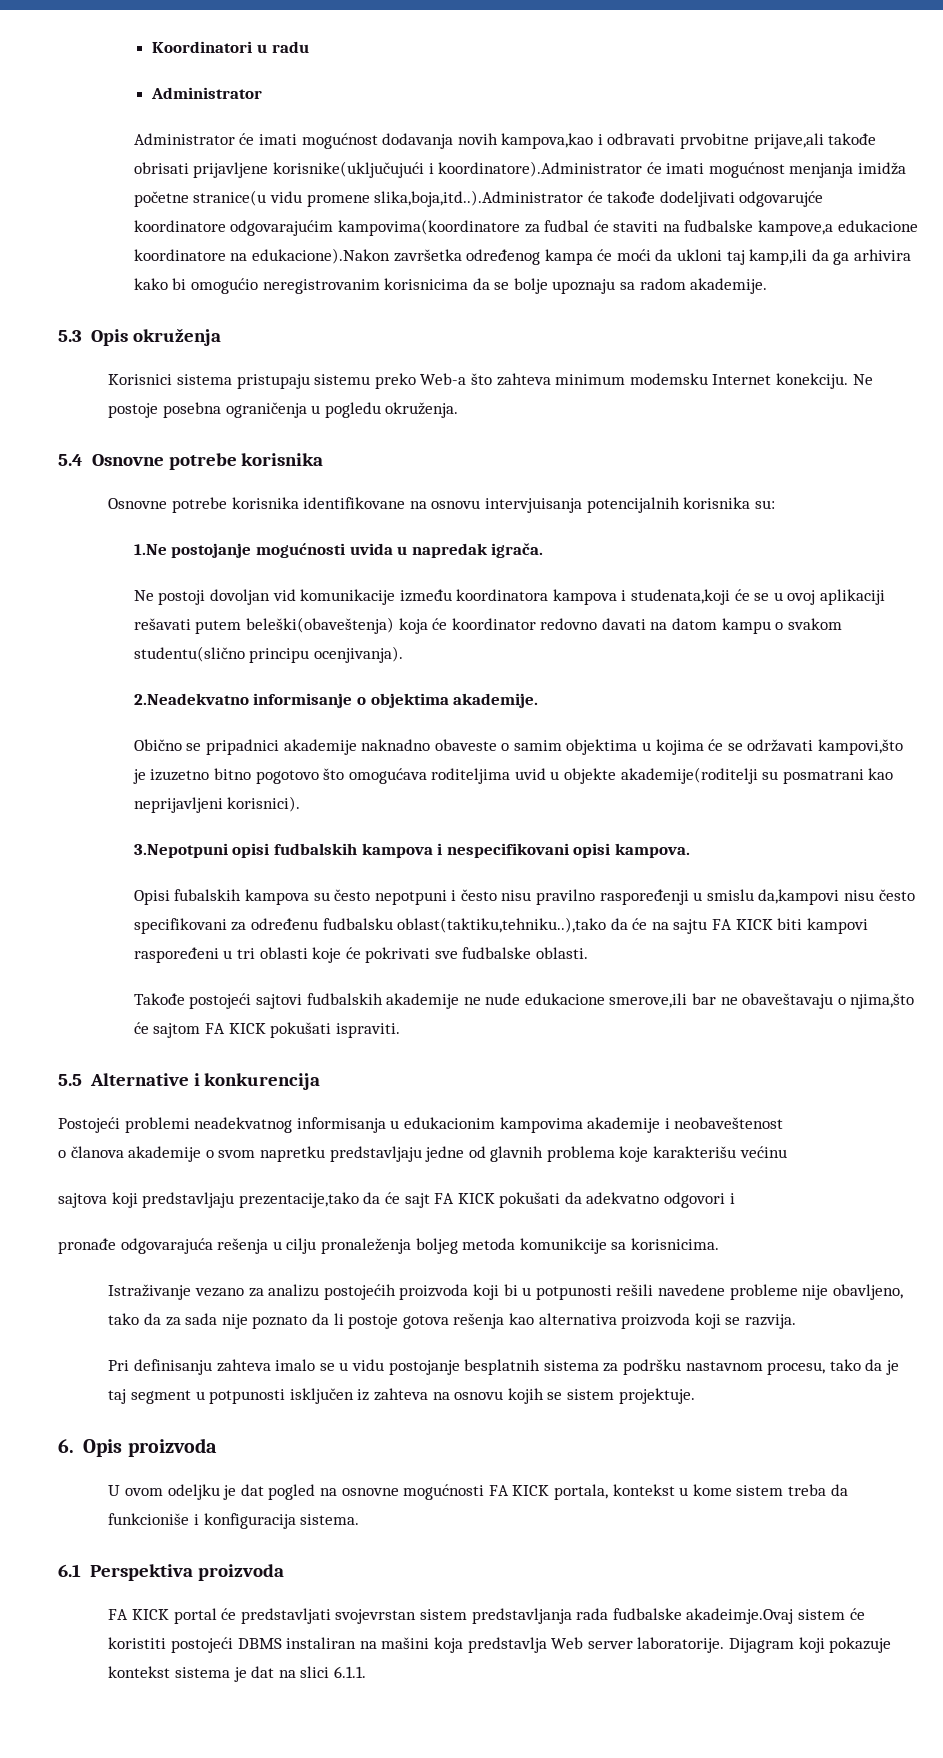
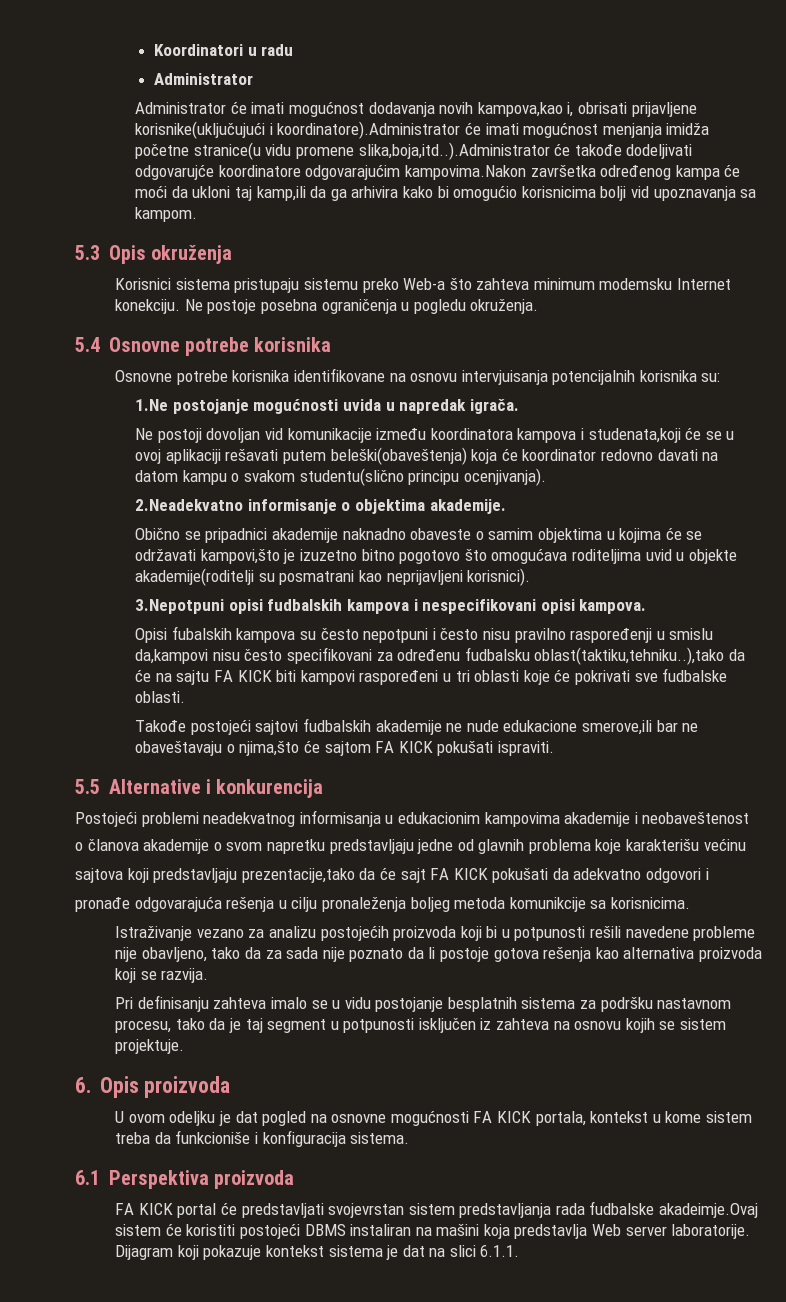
- Administrator će imati mogućnost dodavanja novih kampova,kao i odbravati prvobitne prijave,ali takođe obrisati prijavljene korisnike(uključujući i koordinatore).Administrator će imati mogućnost menjanja imidža početne stranice(u vidu promene slika,boja,itd..).Administrator će takođe dodeljivati odgovarujće koordinatore odgovarajućim kampovima(koordinatore za fudbal će staviti na fudbalske kampove,a edukacione koordinatore na edukacione).Nakon završetka određenog kampa će moći da ukloni taj kamp,ili da ga arhivira kako bi omogućio neregistrovanim korisnicima da se bolje upoznaju sa radom akademije.
+ Administrator će imati mogućnost dodavanja novih kampova,kao i, obrisati prijavljene korisnike(uključujući i koordinatore).Administrator će imati mogućnost menjanja imidža početne stranice(u vidu promene slika,boja,itd..).Administrator će takođe dodeljivati odgovarujće koordinatore odgovarajućim kampovima.Nakon završetka određenog kampa će moći da ukloni taj kamp,ili da ga arhivira kako bi omogućio korisnicima bolji vid upoznavanja sa kampom.

